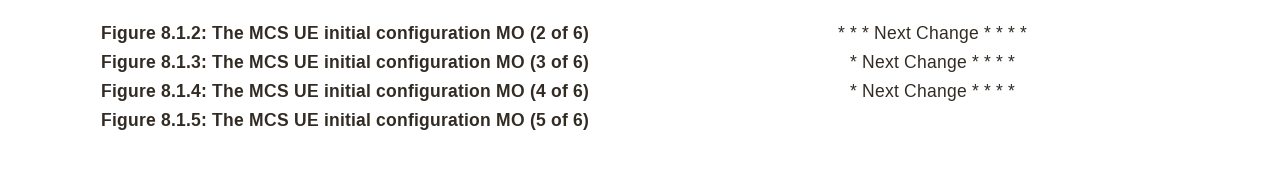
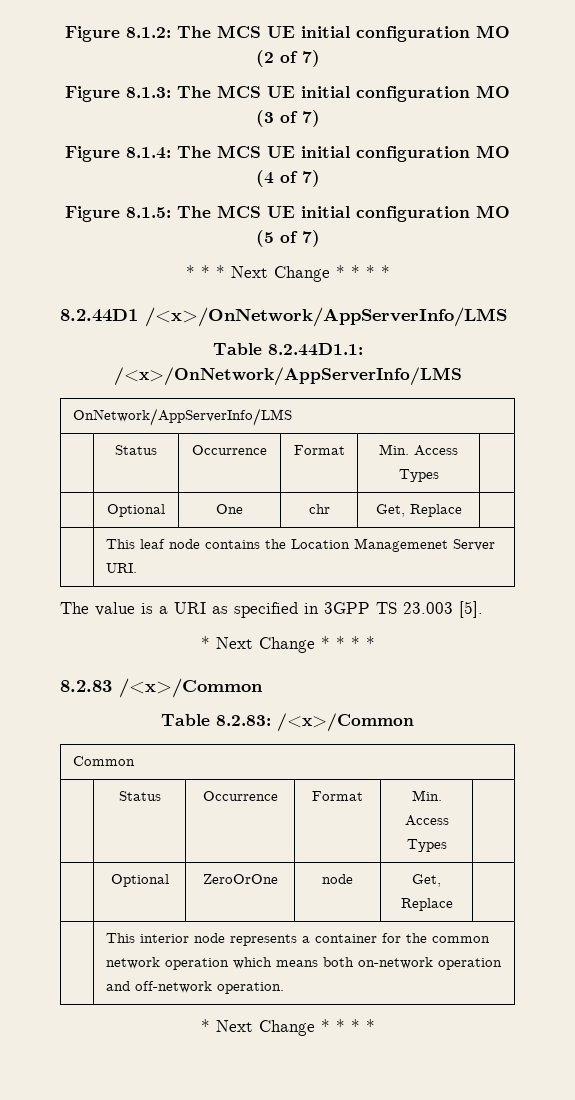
- Figure 8.1.2: The MCS UE initial configuration MO (2 of 6)
+ Figure 8.1.2: The MCS UE initial configuration MO (2 of 7)
- Figure 8.1.3: The MCS UE initial configuration MO (3 of 6)
+ Figure 8.1.3: The MCS UE initial configuration MO (3 of 7)
- Figure 8.1.4: The MCS UE initial configuration MO (4 of 6)
+ Figure 8.1.4: The MCS UE initial configuration MO (4 of 7)
- Figure 8.1.5: The MCS UE initial configuration MO (5 of 6)
+ Figure 8.1.5: The MCS UE initial configuration MO (5 of 7)
  * * * Next Change * * * *
+ 8.2.44D1 /<x>/OnNetwork/AppServerInfo/LMS
+ Table 8.2.44D1.1: /<x>/OnNetwork/AppServerInfo/LMS
+ OnNetwork/AppServerInfo/LMS
+ | Status | Occurrence | Format | Min. Access Types |
+ | Optional | One | chr | Get, Replace |
+ | This leaf node contains the Location Managemenet Server URI.
+ The value is a URI as specified in 3GPP TS 23.003 [5].
  * Next Change * * * *
+ 8.2.83 /<x>/Common
+ Table 8.2.83: /<x>/Common
+ Common
+ | Status | Occurrence | Format | Min. Access Types |
+ | Optional | ZeroOrOne | node | Get, Replace |
+ | This interior node represents a container for the common network operation which means both on-network operation and off-network operation.

